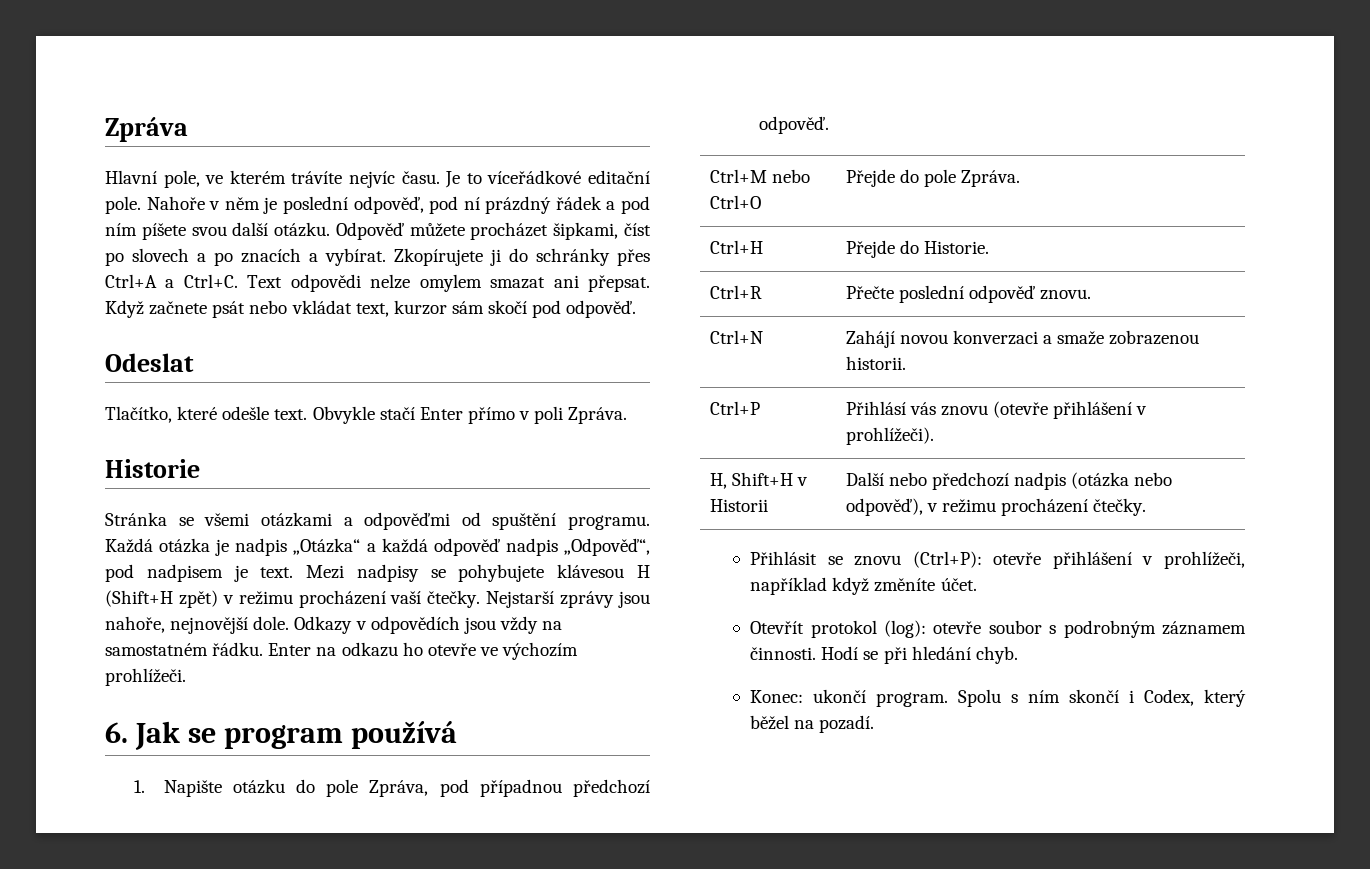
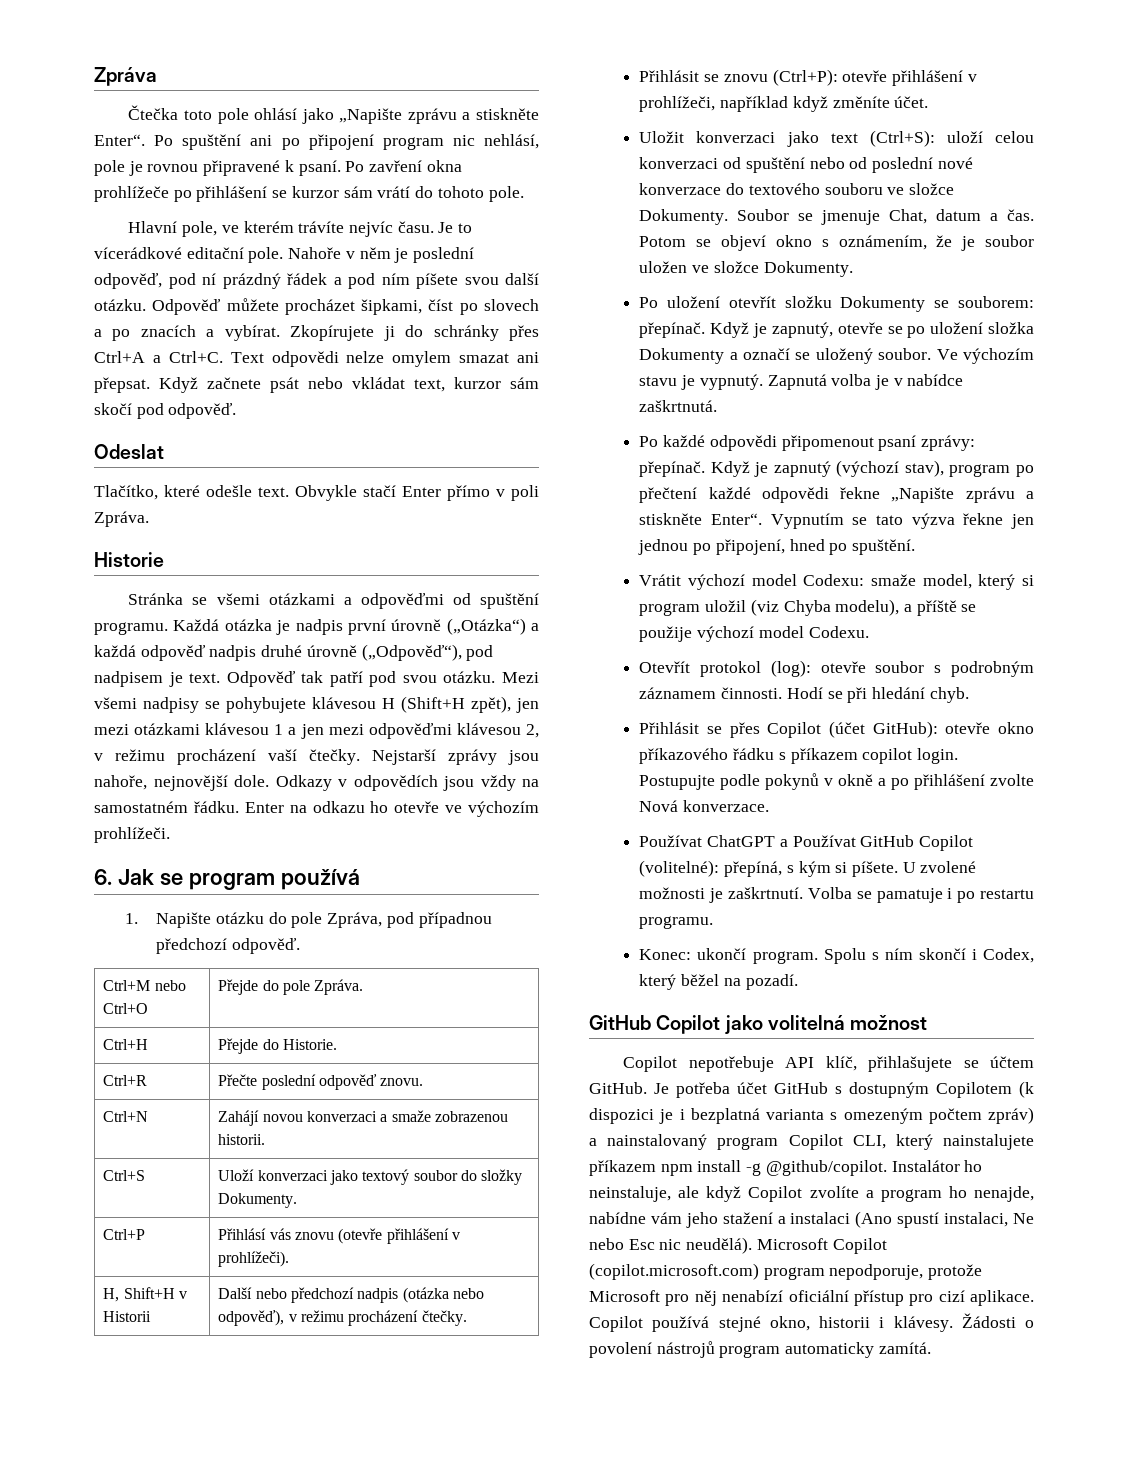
+ Čtečka toto pole ohlásí jako „Napište zprávu a stiskněte Enter“. Po spuštění ani po připojení program nic nehlásí, pole je rovnou připravené k psaní. Po zavření okna prohlížeče po přihlášení se kurzor sám vrátí do tohoto pole.
- Je to víceřádkové editační pole.
+ Je to vícerádkové editační pole.
- Každá otázka je nadpis „Otázka“ a každá odpověď nadpis „Odpověď“, pod nadpisem je text.
+ Každá otázka je nadpis první úrovně („Otázka“) a každá odpověď nadpis druhé úrovně („Odpověď“), pod nadpisem je text.
- Mezi nadpisy se pohybujete klávesou H (Shift+H zpět) v režimu procházení vaší čtečky.
+ Odpověď tak patří pod svou otázku. Mezi všemi nadpisy se pohybujete klávesou H (Shift+H zpět), jen mezi otázkami klávesou 1 a jen mezi odpověďmi klávesou 2, v režimu procházení vaší čtečky.
+ Ctrl+S | Uloží konverzaci jako textový soubor do složky Dokumenty.
+ Uložit konverzaci jako text (Ctrl+S): uloží celou konverzaci od spuštění nebo od poslední nové konverzace do textového souboru ve složce Dokumenty. Soubor se jmenuje Chat, datum a čas. Potom se objeví okno s oznámením, že je soubor uložen ve složce Dokumenty.
+ Po uložení otevřít složku Dokumenty se souborem: přepínač. Když je zapnutý, otevře se po uložení složka Dokumenty a označí se uložený soubor. Ve výchozím stavu je vypnutý. Zapnutá volba je v nabídce zaškrtnutá.
+ Po každé odpovědi připomenout psaní zprávy: přepínač. Když je zapnutý (výchozí stav), program po přečtení každé odpovědi řekne „Napište zprávu a stiskněte Enter“. Vypnutím se tato výzva řekne jen jednou po připojení, hned po spuštění.
+ Vrátit výchozí model Codexu: smaže model, který si program uložil (viz Chyba modelu), a příště se použije výchozí model Codexu.
+ Přihlásit se přes Copilot (účet GitHub): otevře okno příkazového řádku s příkazem copilot login. Postupujte podle pokynů v okně a po přihlášení zvolte Nová konverzace.
+ Používat ChatGPT a Používat GitHub Copilot (volitelné): přepíná, s kým si píšete. U zvolené možnosti je zaškrtnutí. Volba se pamatuje i po restartu programu.
+ GitHub Copilot jako volitelná možnost
+ Copilot nepotřebuje API klíč, přihlašujete se účtem GitHub. Je potřeba účet GitHub s dostupným Copilotem (k dispozici je i bezplatná varianta s omezeným počtem zpráv) a nainstalovaný program Copilot CLI, který nainstalujete příkazem npm install -g @github/copilot. Instalátor ho neinstaluje, ale když Copilot zvolíte a program ho nenajde, nabídne vám jeho stažení a instalaci (Ano spustí instalaci, Ne nebo Esc nic neudělá). Microsoft Copilot (copilot.microsoft.com) program nepodporuje, protože Microsoft pro něj nenabízí oficiální přístup pro cizí aplikace. Copilot používá stejné okno, historii i klávesy. Žádosti o povolení nástrojů program automaticky zamítá.

